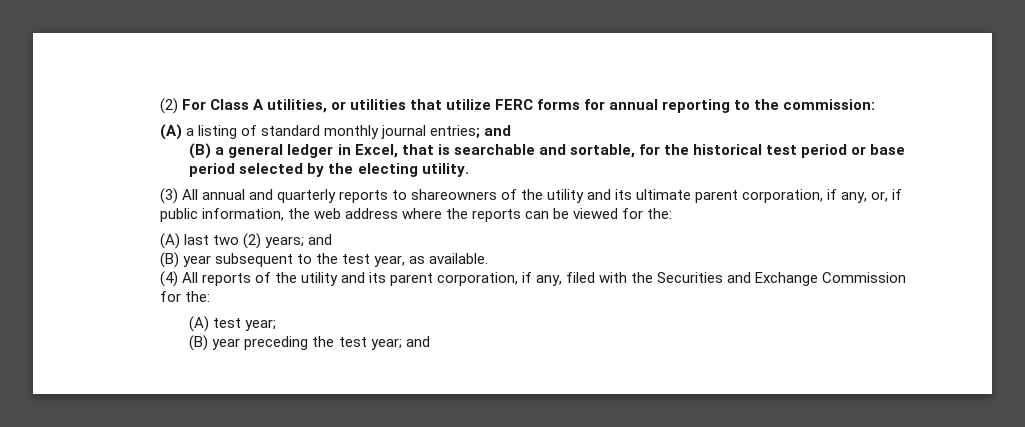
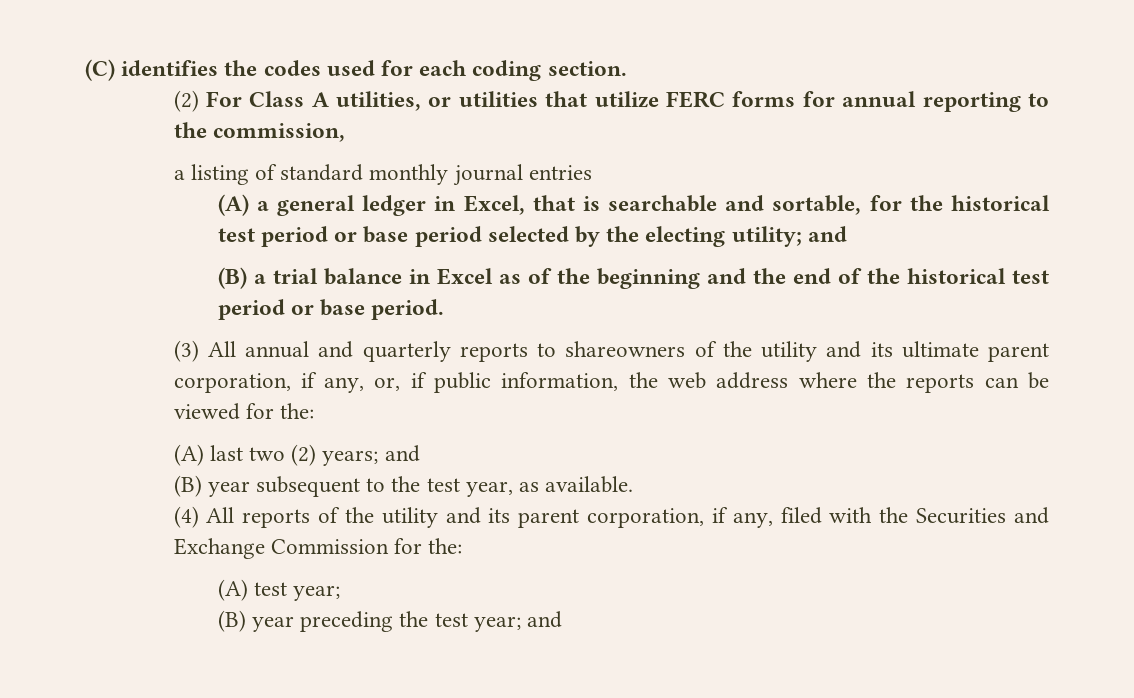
+ (C) identifies the codes used for each coding section.
- (2) For Class A utilities, or utilities that utilize FERC forms for annual reporting to the commission:
- (A) a listing of standard monthly journal entries; and
- (B) a general ledger in Excel, that is searchable and sortable, for the historical test period or base period selected by the electing utility.
+ (2) For Class A utilities, or utilities that utilize FERC forms for annual reporting to the commission,
+ a listing of standard monthly journal entries
+ (A) a general ledger in Excel, that is searchable and sortable, for the historical test period or base period selected by the electing utility; and
+ (B) a trial balance in Excel as of the beginning and the end of the historical test period or base period.

